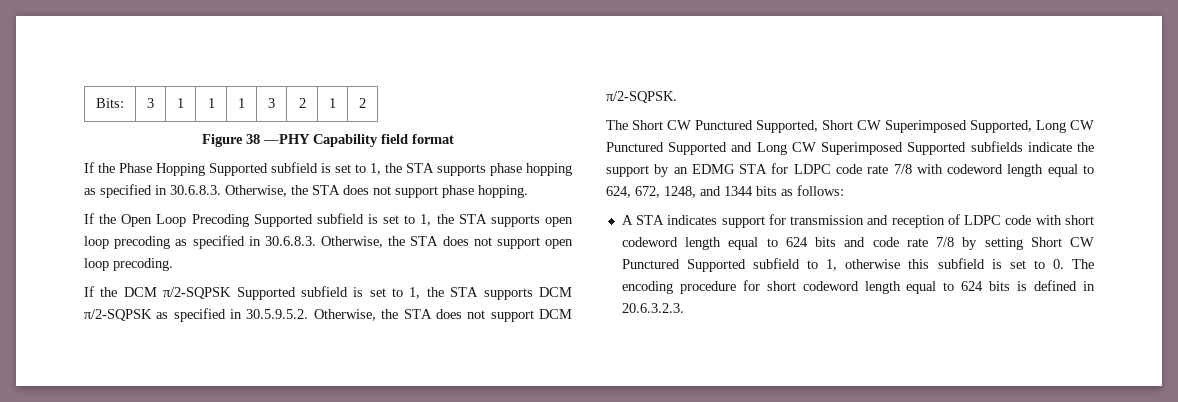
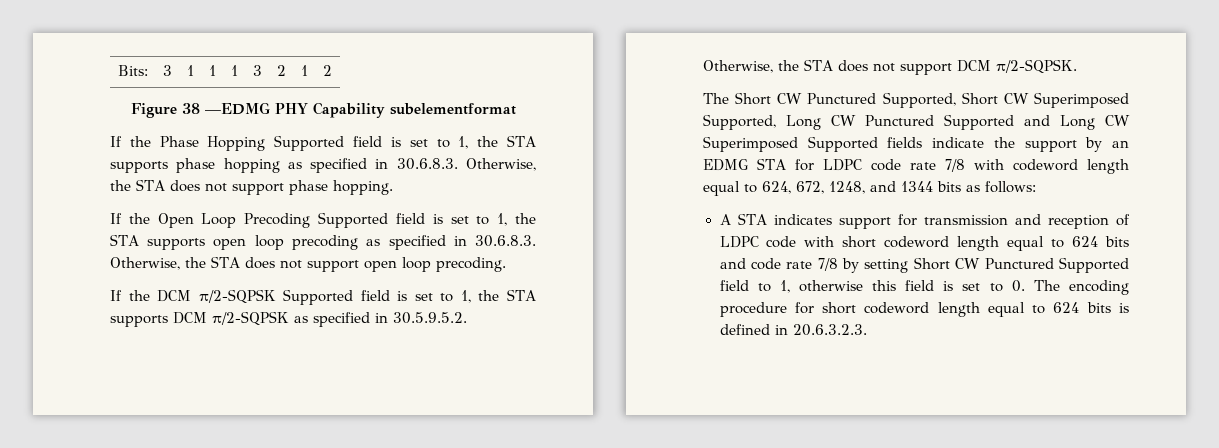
- Figure 38 —PHY Capability field format
+ Figure 38 —EDMG PHY Capability subelementformat
- If the Phase Hopping Supported subfield is set to 1, the STA supports phase hopping as specified in 30.6.8.3. Otherwise, the STA does not support phase hopping.
+ If the Phase Hopping Supported field is set to 1, the STA supports phase hopping as specified in 30.6.8.3. Otherwise, the STA does not support phase hopping.
- If the Open Loop Precoding Supported subfield is set to 1, the STA supports open loop precoding as specified in 30.6.8.3. Otherwise, the STA does not support open loop precoding.
+ If the Open Loop Precoding Supported field is set to 1, the STA supports open loop precoding as specified in 30.6.8.3. Otherwise, the STA does not support open loop precoding.
- If the DCM π/2-SQPSK Supported subfield is set to 1, the STA supports DCM π/2-SQPSK as specified in 30.5.9.5.2. Otherwise, the STA does not support DCM π/2-SQPSK.
+ If the DCM π/2-SQPSK Supported field is set to 1, the STA supports DCM π/2-SQPSK as specified in 30.5.9.5.2. Otherwise, the STA does not support DCM π/2-SQPSK.
- The Short CW Punctured Supported, Short CW Superimposed Supported, Long CW Punctured Supported and Long CW Superimposed Supported subfields indicate the support by an EDMG STA for LDPC code rate 7/8 with codeword length equal to 624, 672, 1248, and 1344 bits as follows:
+ The Short CW Punctured Supported, Short CW Superimposed Supported, Long CW Punctured Supported and Long CW Superimposed Supported fields indicate the support by an EDMG STA for LDPC code rate 7/8 with codeword length equal to 624, 672, 1248, and 1344 bits as follows:
- A STA indicates support for transmission and reception of LDPC code with short codeword length equal to 624 bits and code rate 7/8 by setting Short CW Punctured Supported subfield to 1, otherwise this subfield is set to 0. The encoding procedure for short codeword length equal to 624 bits is defined in 20.6.3.2.3.
+ A STA indicates support for transmission and reception of LDPC code with short codeword length equal to 624 bits and code rate 7/8 by setting Short CW Punctured Supported field to 1, otherwise this field is set to 0. The encoding procedure for short codeword length equal to 624 bits is defined in 20.6.3.2.3.

